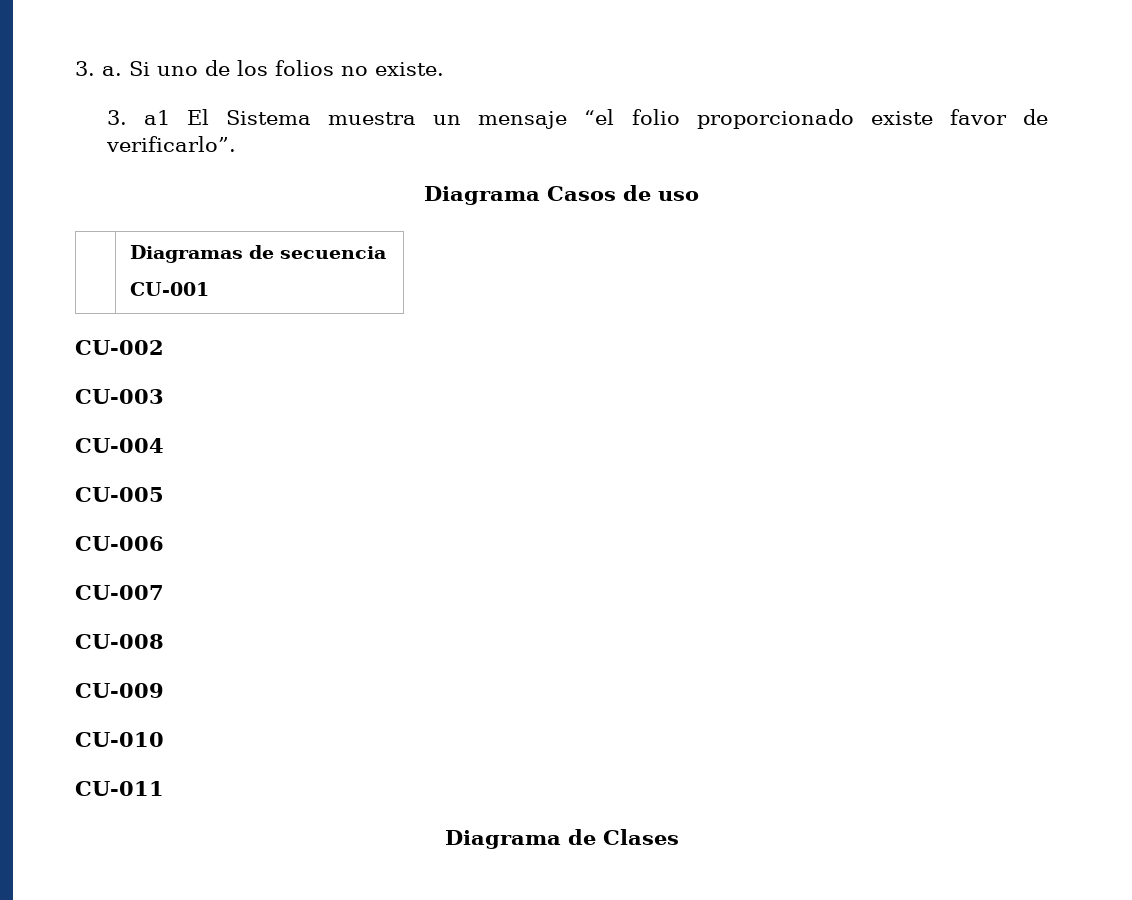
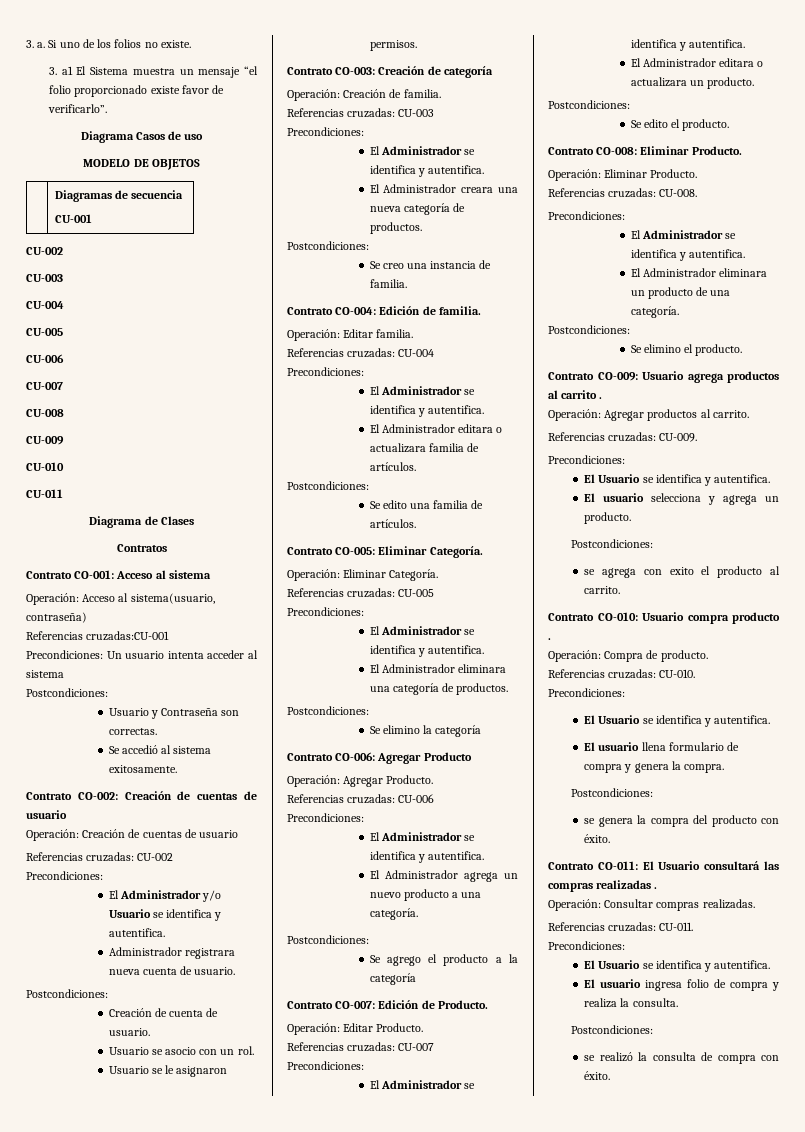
+ MODELO DE OBJETOS
+ Contratos
+ Contrato CO-001: Acceso al sistema
+ Operación: Acceso al sistema(usuario, contraseña)
+ Referencias cruzadas:CU-001
+ Precondiciones: Un usuario intenta acceder al sistema
+ Postcondiciones:
+ Usuario y Contraseña son correctas.
+ Se accedió al sistema exitosamente.
+ Contrato CO-002: Creación de cuentas de usuario
+ Operación: Creación de cuentas de usuario
+ Referencias cruzadas: CU-002
+ Precondiciones:
+ El Administrador y/o Usuario se identifica y autentifica.
+ Administrador registrara nueva cuenta de usuario.
+ Postcondiciones:
+ Creación de cuenta de usuario.
+ Usuario se asocio con un rol.
+ Usuario se le asignaron permisos.
+ Contrato CO-003: Creación de categoría
+ Operación: Creación de familia.
+ Referencias cruzadas: CU-003
+ Precondiciones:
+ El Administrador se identifica y autentifica.
+ El Administrador creara una nueva categoría de productos.
+ Postcondiciones:
+ Se creo una instancia de familia.
+ Contrato CO-004: Edición de familia.
+ Operación: Editar familia.
+ Referencias cruzadas: CU-004
+ Precondiciones:
+ El Administrador se identifica y autentifica.
+ El Administrador editara o actualizara familia de artículos.
+ Postcondiciones:
+ Se edito una familia de artículos.
+ Contrato CO-005: Eliminar Categoría.
+ Operación: Eliminar Categoría.
+ Referencias cruzadas: CU-005
+ Precondiciones:
+ El Administrador se identifica y autentifica.
+ El Administrador eliminara una categoría de productos.
+ Postcondiciones:
+ Se elimino la categoría
+ Contrato CO-006: Agregar Producto
+ Operación: Agregar Producto.
+ Referencias cruzadas: CU-006
+ Precondiciones:
+ El Administrador se identifica y autentifica.
+ El Administrador agrega un nuevo producto a una categoría.
+ Postcondiciones:
+ Se agrego el producto a la categoría
+ Contrato CO-007: Edición de Producto.
+ Operación: Editar Producto.
+ Referencias cruzadas: CU-007
+ Precondiciones:
+ El Administrador se identifica y autentifica.
+ El Administrador editara o actualizara un producto.
+ Postcondiciones:
+ Se edito el producto.
+ Contrato CO-008: Eliminar Producto.
+ Operación: Eliminar Producto.
+ Referencias cruzadas: CU-008.
+ Precondiciones:
+ El Administrador se identifica y autentifica.
+ El Administrador eliminara un producto de una categoría.
+ Postcondiciones:
+ Se elimino el producto.
+ Contrato CO-009: Usuario agrega productos al carrito .
+ Operación: Agregar productos al carrito.
+ Referencias cruzadas: CU-009.
+ Precondiciones:
+ El Usuario se identifica y autentifica.
+ El usuario selecciona y agrega un producto.
+ Postcondiciones:
+ se agrega con exito el producto al carrito.
+ Contrato CO-010: Usuario compra producto .
+ Operación: Compra de producto.
+ Referencias cruzadas: CU-010.
+ Precondiciones:
+ El Usuario se identifica y autentifica.
+ El usuario llena formulario de compra y genera la compra.
+ Postcondiciones:
+ se genera la compra del producto con éxito.
+ Contrato CO-011: El Usuario consultará las compras realizadas .
+ Operación: Consultar compras realizadas.
+ Referencias cruzadas: CU-011.
+ Precondiciones:
+ El Usuario se identifica y autentifica.
+ El usuario ingresa folio de compra y realiza la consulta.
+ Postcondiciones:
+ se realizó la consulta de compra con éxito.

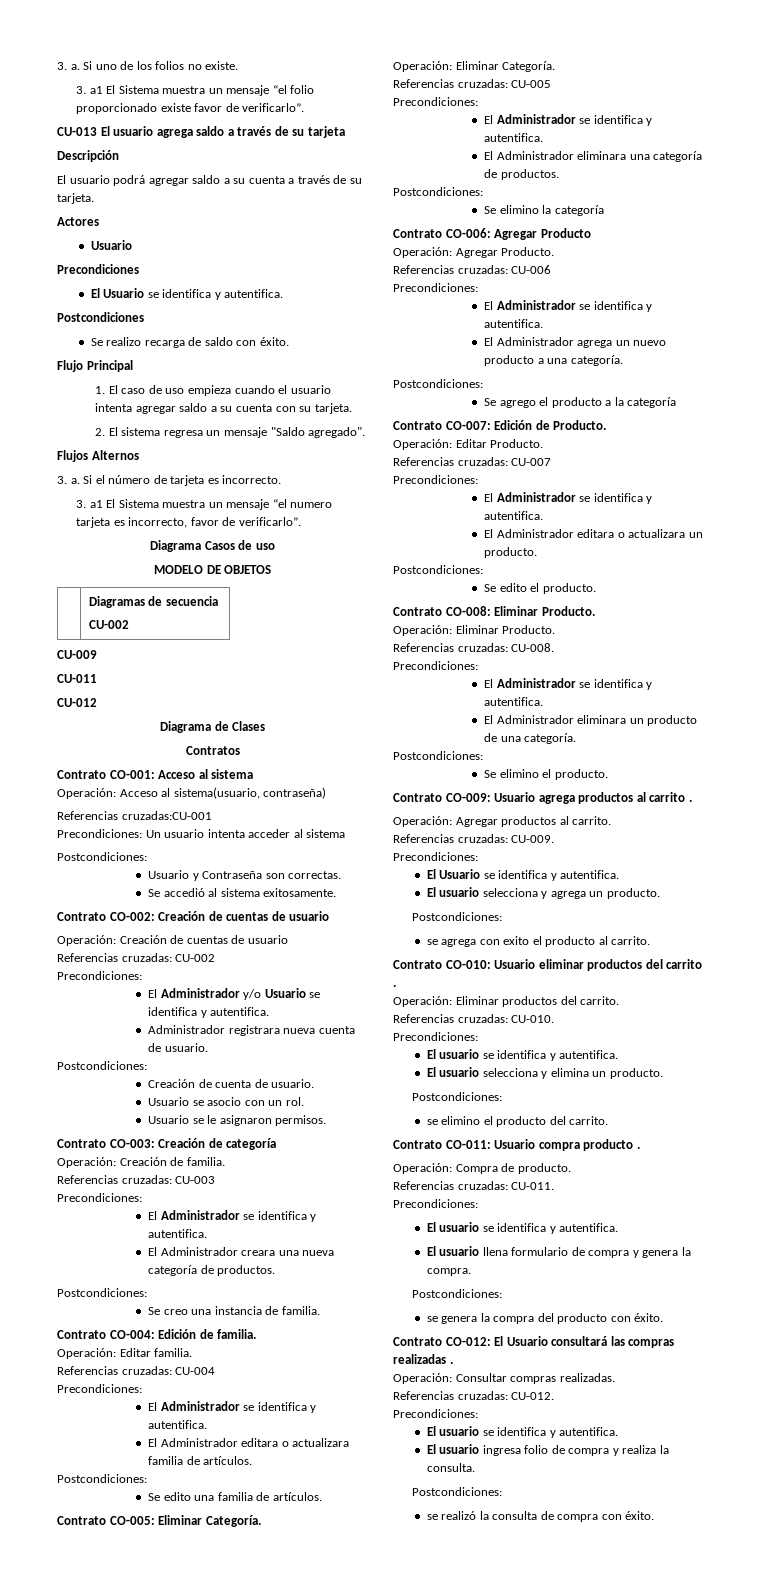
+ CU-013 El usuario agrega saldo a través de su tarjeta
+ Descripción
+ El usuario podrá agregar saldo a su cuenta a través de su tarjeta.
+ Actores
+ Usuario
+ Precondiciones
+ El Usuario se identifica y autentifica.
+ Postcondiciones
+ Se realizo recarga de saldo con éxito.
+ Flujo Principal
+ 1. El caso de uso empieza cuando el usuario intenta agregar saldo a su cuenta con su tarjeta.
+ 2. El sistema regresa un mensaje "Saldo agregado".
+ Flujos Alternos
+ 3. a. Si el número de tarjeta es incorrecto.
+ 3. a1 El Sistema muestra un mensaje “el numero tarjeta es incorrecto, favor de verificarlo”.
  | Diagramas de secuencia
- CU-001
  CU-002
- CU-003
- CU-004
- CU-005
- CU-006
- CU-007
- CU-008
- CU-010
  CU-011
+ CU-012
- Contrato CO-010: Usuario compra producto .
+ Contrato CO-010: Usuario eliminar productos del carrito .
+ Operación: Eliminar productos del carrito.
+ Referencias cruzadas: CU-010.
+ Precondiciones:
+ El usuario se identifica y autentifica.
+ El usuario selecciona y elimina un producto.
+ Postcondiciones:
+ se elimino el producto del carrito.
+ Contrato CO-011: Usuario compra producto .
- Referencias cruzadas: CU-010.
+ Referencias cruzadas: CU-011.
  Precondiciones:
- El Usuario se identifica y autentifica.
+ El usuario se identifica y autentifica.
- Contrato CO-011: El Usuario consultará las compras realizadas .
+ Contrato CO-012: El Usuario consultará las compras realizadas .
- Referencias cruzadas: CU-011.
+ Referencias cruzadas: CU-012.
  Precondiciones:
- El Usuario se identifica y autentifica.
+ El usuario se identifica y autentifica.

